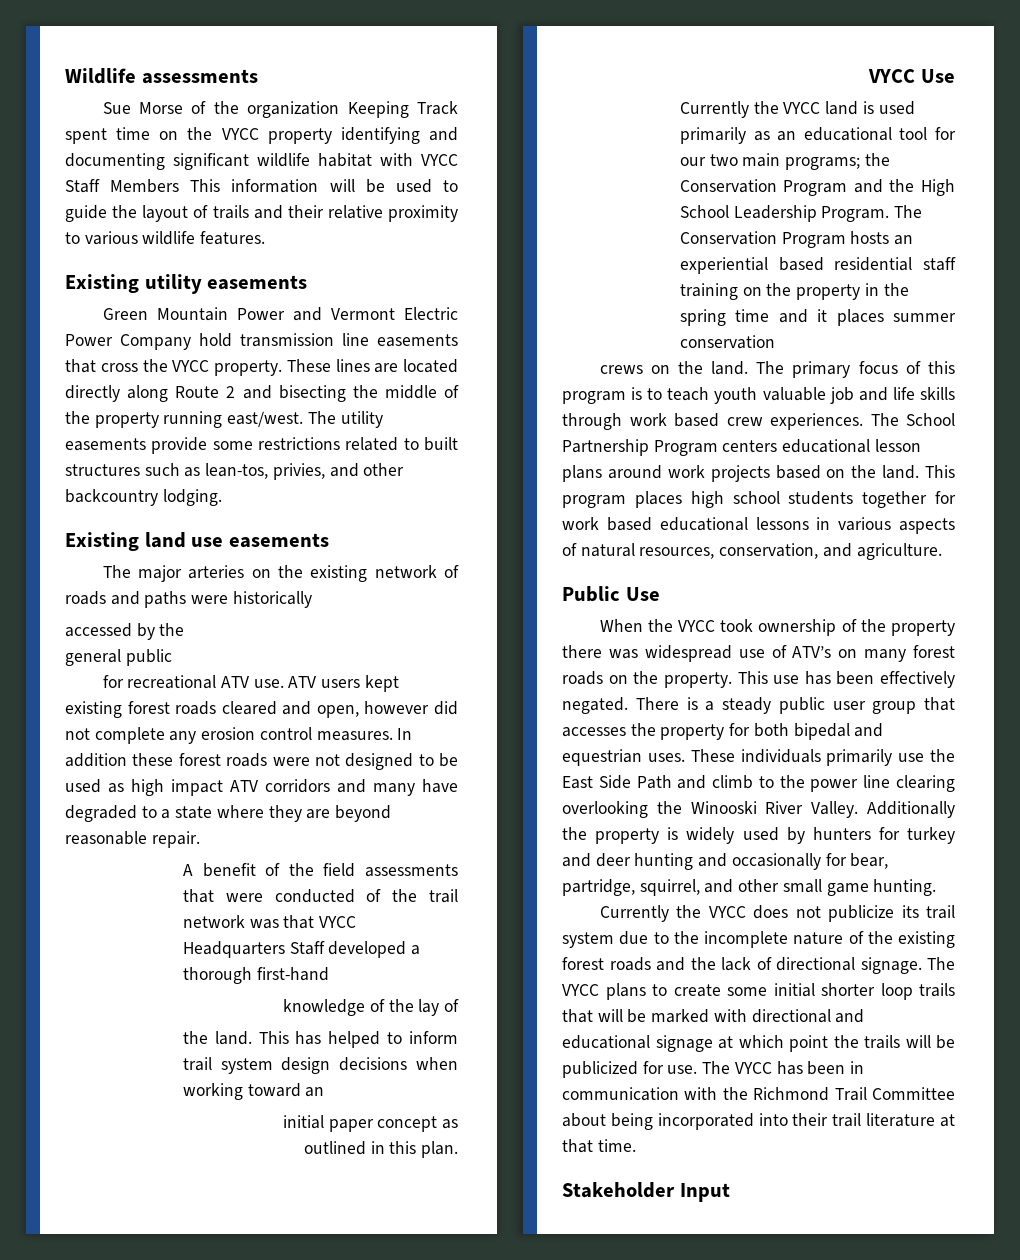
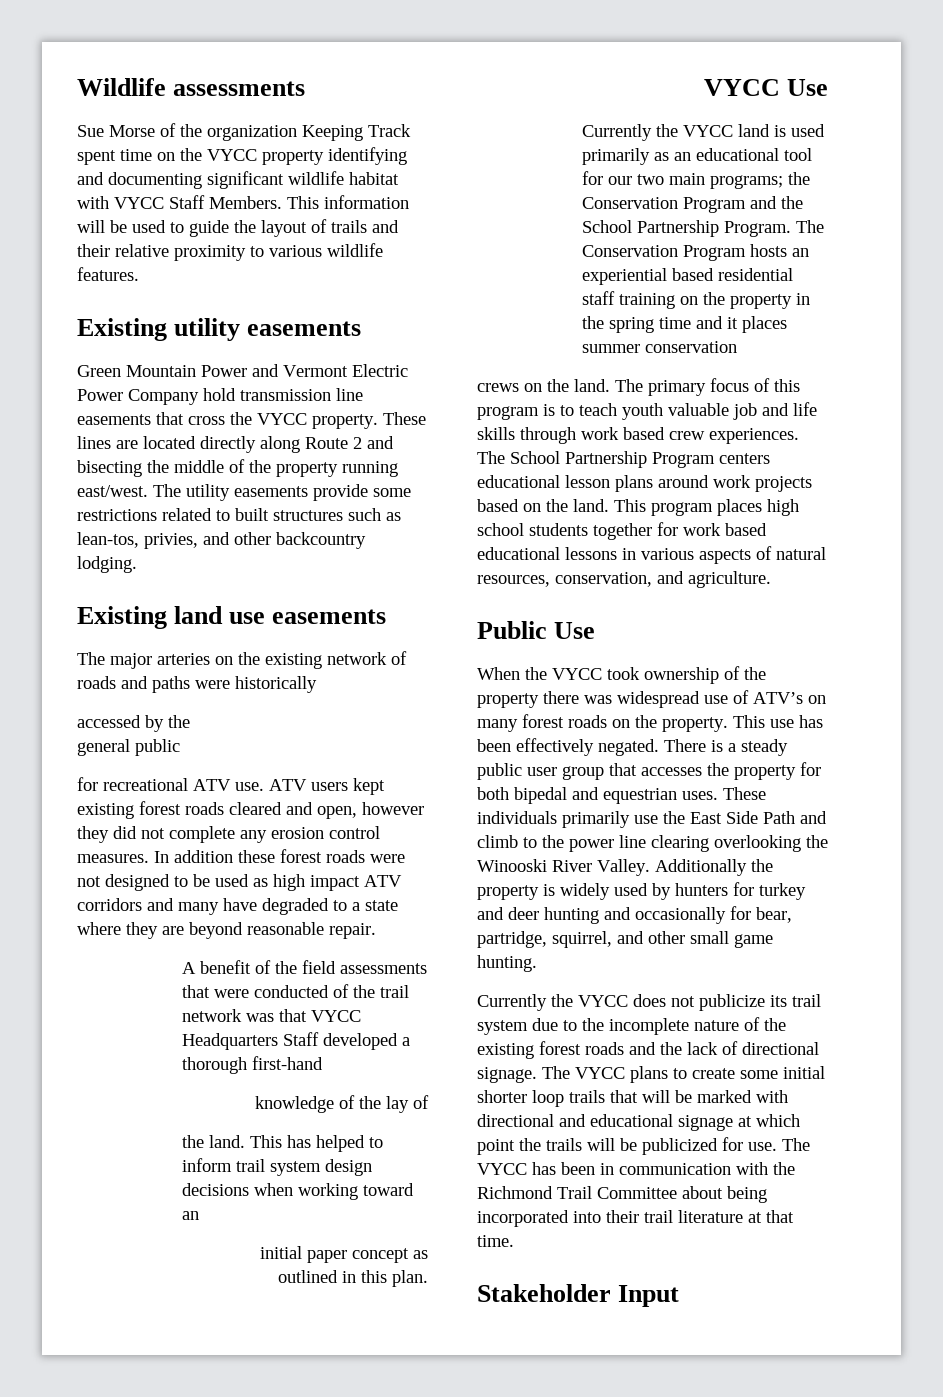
- Sue Morse of the organization Keeping Track spent time on the VYCC property identifying and documenting significant wildlife habitat with VYCC Staff Members This information will be used to guide the layout of trails and their relative proximity to various wildlife features.
+ Sue Morse of the organization Keeping Track spent time on the VYCC property identifying and documenting significant wildlife habitat with VYCC Staff Members. This information will be used to guide the layout of trails and their relative proximity to various wildlife features.
- ATV users kept existing forest roads cleared and open, however did not complete any erosion control measures.
+ ATV users kept existing forest roads cleared and open, however they did not complete any erosion control measures.
- Currently the VYCC land is used primarily as an educational tool for our two main programs; the Conservation Program and the High School Leadership Program.
+ Currently the VYCC land is used primarily as an educational tool for our two main programs; the Conservation Program and the School Partnership Program.

